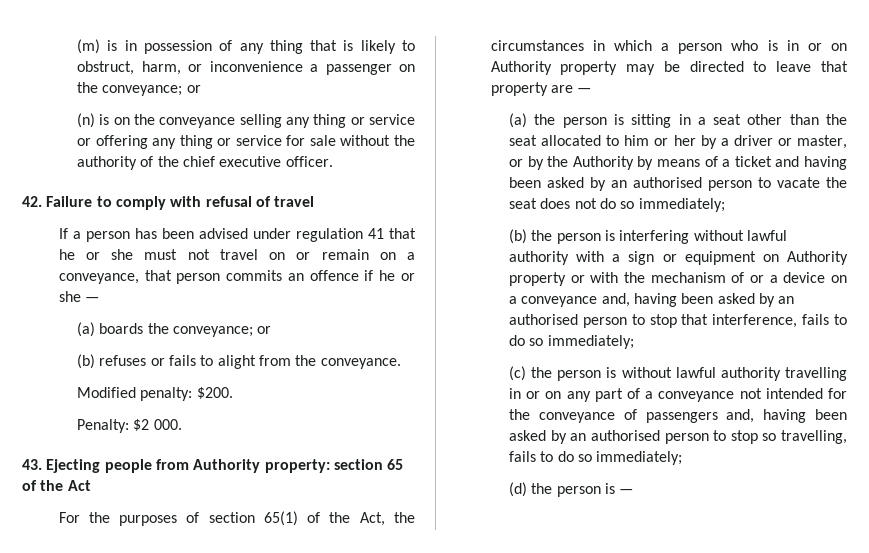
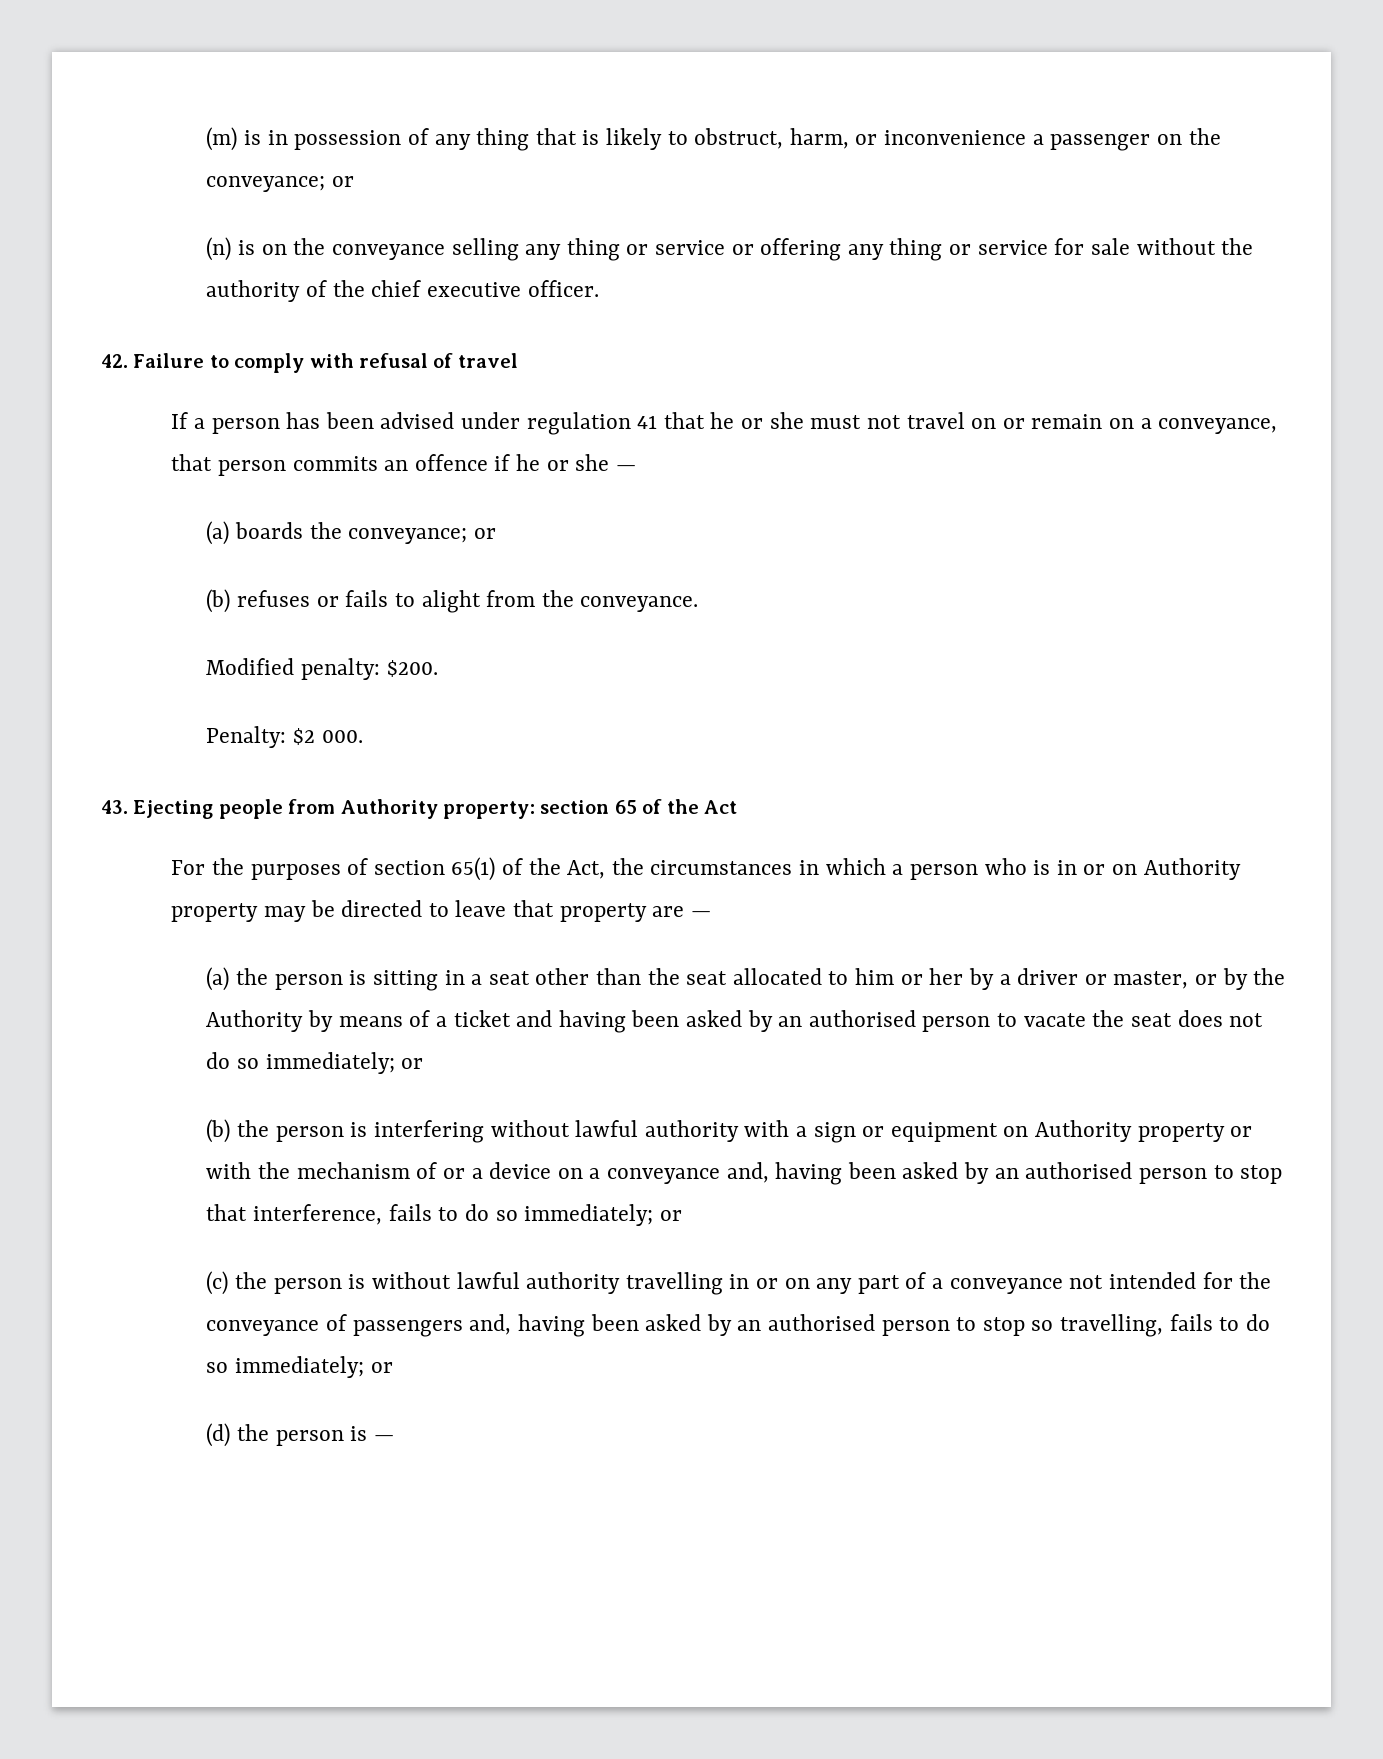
- (a) the person is sitting in a seat other than the seat allocated to him or her by a driver or master, or by the Authority by means of a ticket and having been asked by an authorised person to vacate the seat does not do so immediately;
+ (a) the person is sitting in a seat other than the seat allocated to him or her by a driver or master, or by the Authority by means of a ticket and having been asked by an authorised person to vacate the seat does not do so immediately; or
- (b) the person is interfering without lawful authority with a sign or equipment on Authority property or with the mechanism of or a device on a conveyance and, having been asked by an authorised person to stop that interference, fails to do so immediately;
+ (b) the person is interfering without lawful authority with a sign or equipment on Authority property or with the mechanism of or a device on a conveyance and, having been asked by an authorised person to stop that interference, fails to do so immediately; or
- (c) the person is without lawful authority travelling in or on any part of a conveyance not intended for the conveyance of passengers and, having been asked by an authorised person to stop so travelling, fails to do so immediately;
+ (c) the person is without lawful authority travelling in or on any part of a conveyance not intended for the conveyance of passengers and, having been asked by an authorised person to stop so travelling, fails to do so immediately; or

